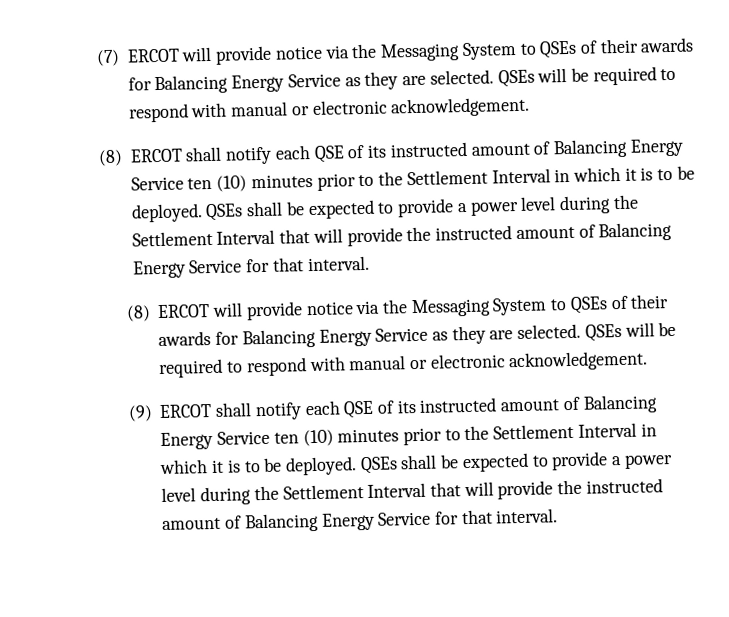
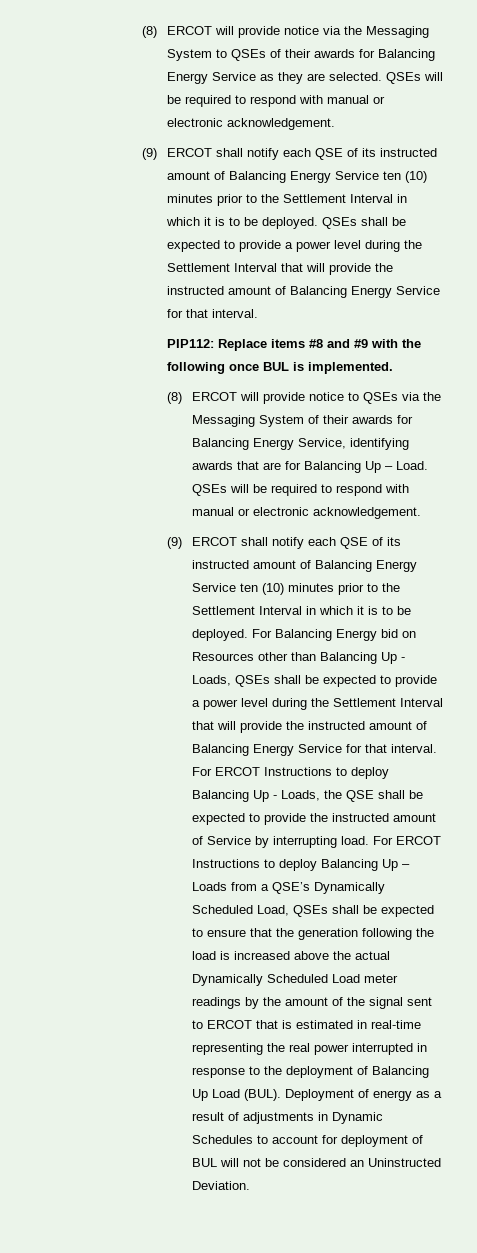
- (7) ERCOT will provide notice via the Messaging System to QSEs of their awards for Balancing Energy Service as they are selected. QSEs will be required to respond with manual or electronic acknowledgement.
- (8) ERCOT shall notify each QSE of its instructed amount of Balancing Energy Service ten (10) minutes prior to the Settlement Interval in which it is to be deployed.
+ (8) ERCOT will provide notice via the Messaging System to QSEs of their awards for Balancing Energy Service as they are selected. QSEs will be required to respond with manual or electronic acknowledgement.
+ (9) ERCOT shall notify each QSE of its instructed amount of Balancing Energy Service ten (10) minutes prior to the Settlement Interval in which it is to be deployed.
- (8) ERCOT will provide notice via the Messaging System to QSEs of their awards for Balancing Energy Service as they are selected.
+ PIP112: Replace items #8 and #9 with the following once BUL is implemented.
+ (8) ERCOT will provide notice to QSEs via the Messaging System of their awards for Balancing Energy Service, identifying awards that are for Balancing Up – Load.
- (9) ERCOT shall notify each QSE of its instructed amount of Balancing Energy Service ten (10) minutes prior to the Settlement Interval in which it is to be deployed. QSEs shall be expected to provide a power level during the Settlement Interval that will provide the instructed amount of Balancing Energy Service for that interval.
+ (9) ERCOT shall notify each QSE of its instructed amount of Balancing Energy Service ten (10) minutes prior to the Settlement Interval in which it is to be deployed. For Balancing Energy bid on Resources other than Balancing Up - Loads, QSEs shall be expected to provide a power level during the Settlement Interval that will provide the instructed amount of Balancing Energy Service for that interval.
+ For ERCOT Instructions to deploy Balancing Up - Loads, the QSE shall be expected to provide the instructed amount of Service by interrupting load. For ERCOT Instructions to deploy Balancing Up – Loads from a QSE’s Dynamically Scheduled Load, QSEs shall be expected to ensure that the generation following the load is increased above the actual Dynamically Scheduled Load meter readings by the amount of the signal sent to ERCOT that is estimated in real-time representing the real power interrupted in response to the deployment of Balancing Up Load (BUL). Deployment of energy as a result of adjustments in Dynamic Schedules to account for deployment of BUL will not be considered an Uninstructed Deviation.

